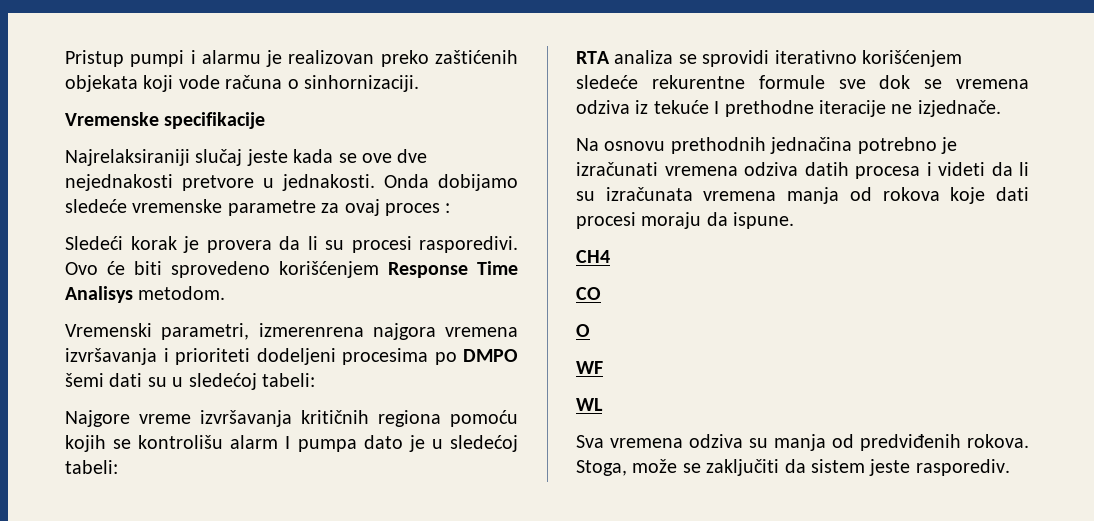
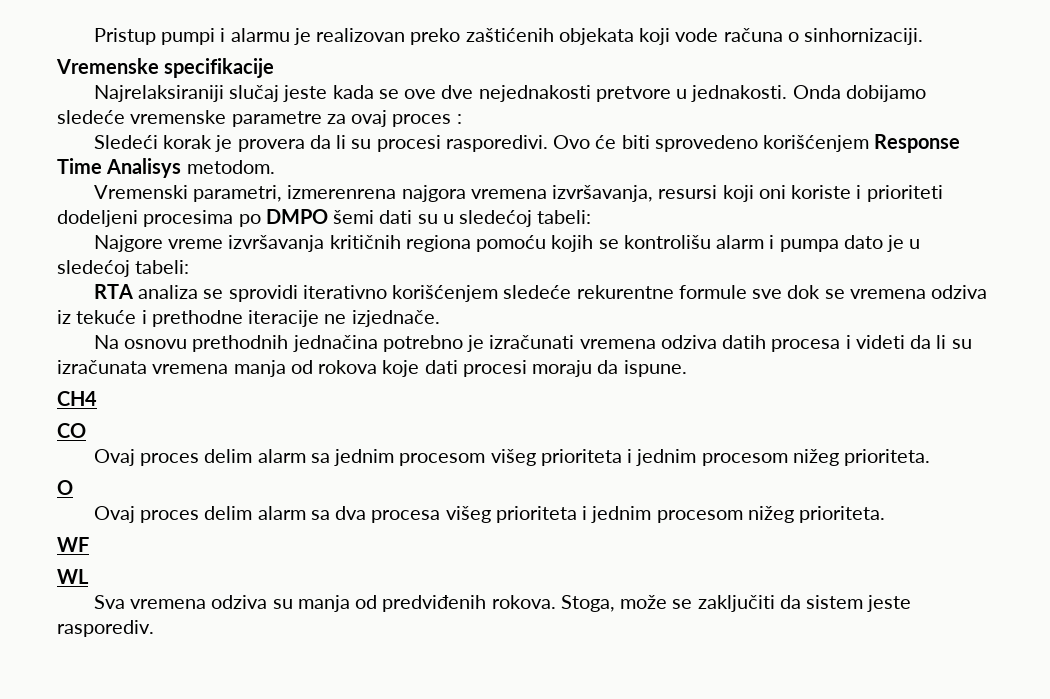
- Vremenski parametri, izmerenrena najgora vremena izvršavanja i prioriteti dodeljeni procesima po DMPO šemi dati su u sledećoj tabeli:
+ Vremenski parametri, izmerenrena najgora vremena izvršavanja, resursi koji oni koriste i prioriteti dodeljeni procesima po DMPO šemi dati su u sledećoj tabeli:
- Najgore vreme izvršavanja kritičnih regiona pomoću kojih se kontrolišu alarm I pumpa dato je u sledećoj tabeli:
+ Najgore vreme izvršavanja kritičnih regiona pomoću kojih se kontrolišu alarm i pumpa dato je u sledećoj tabeli:
- RTA analiza se sprovidi iterativno korišćenjem sledeće rekurentne formule sve dok se vremena odziva iz tekuće I prethodne iteracije ne izjednače.
+ RTA analiza se sprovidi iterativno korišćenjem sledeće rekurentne formule sve dok se vremena odziva iz tekuće i prethodne iteracije ne izjednače.
+ Ovaj proces delim alarm sa jednim procesom višeg prioriteta i jednim procesom nižeg prioriteta.
  O
+ Ovaj proces delim alarm sa dva procesa višeg prioriteta i jednim procesom nižeg prioriteta.

